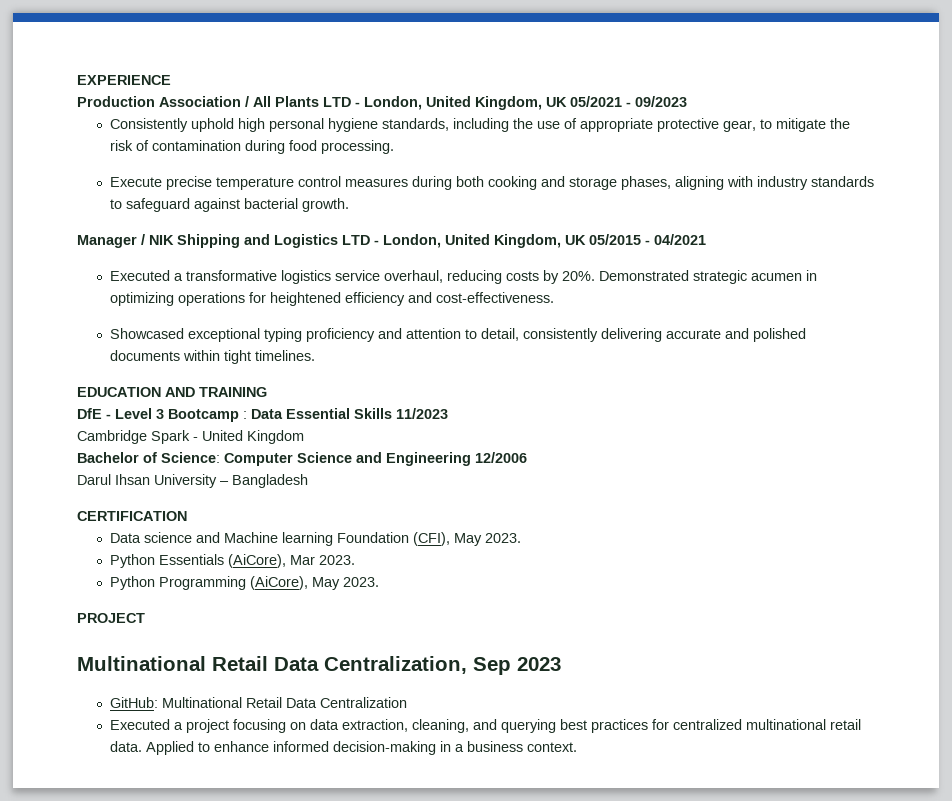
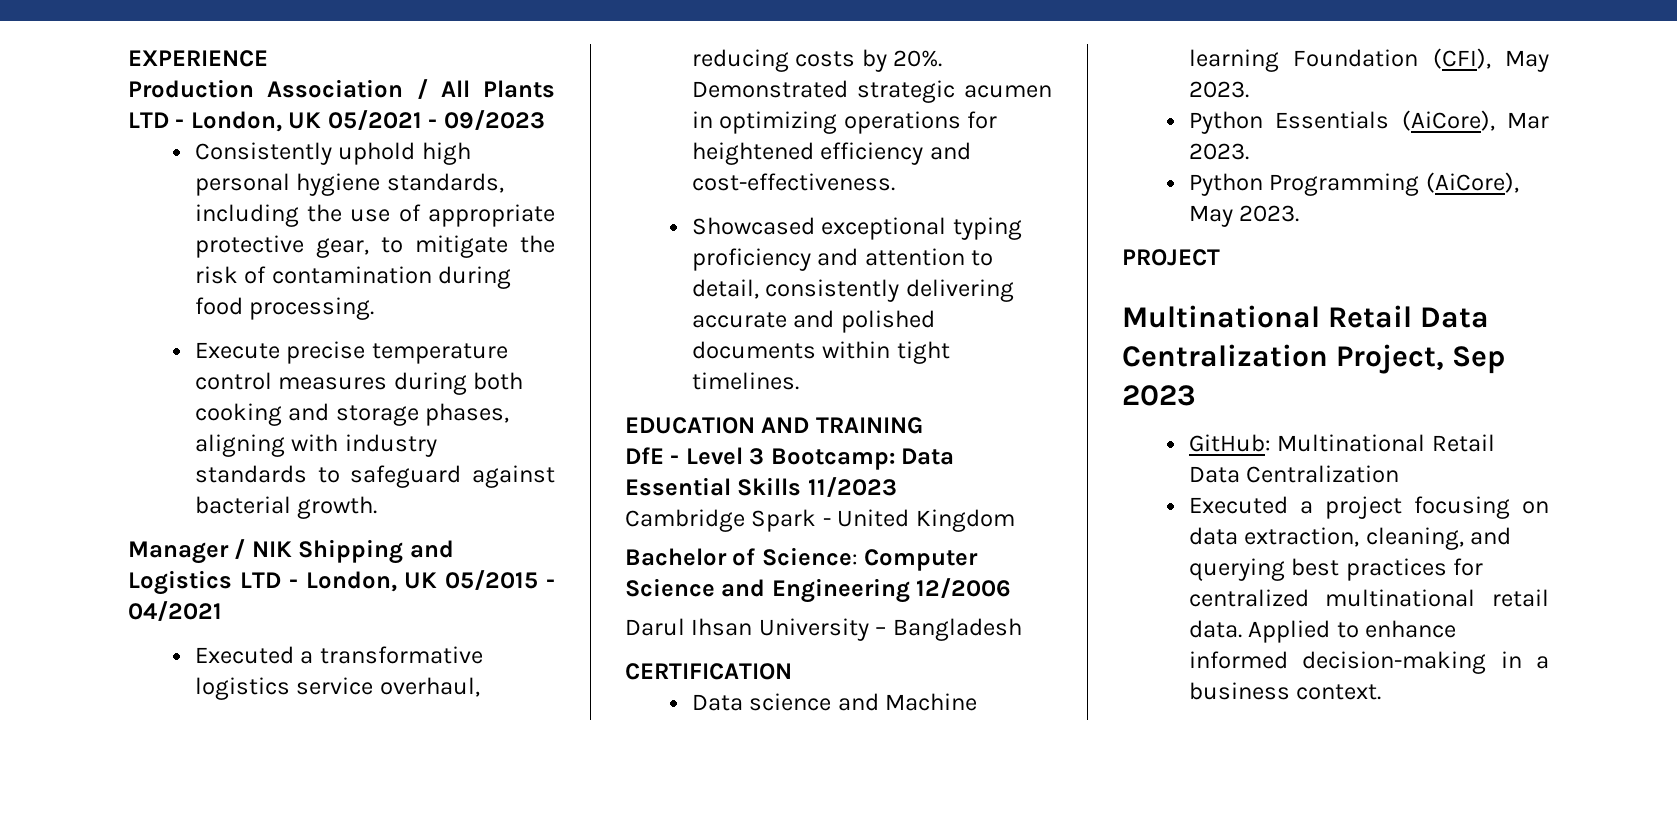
- Production Association / All Plants LTD - London, United Kingdom, UK 05/2021 - 09/2023
+ Production Association / All Plants LTD - London, UK 05/2021 - 09/2023
- Manager / NIK Shipping and Logistics LTD - London, United Kingdom, UK 05/2015 - 04/2021
+ Manager / NIK Shipping and Logistics LTD - London, UK 05/2015 - 04/2021
- DfE - Level 3 Bootcamp : Data Essential Skills 11/2023
+ DfE - Level 3 Bootcamp: Data Essential Skills 11/2023
- Multinational Retail Data Centralization, Sep 2023
+ Multinational Retail Data Centralization Project, Sep 2023

